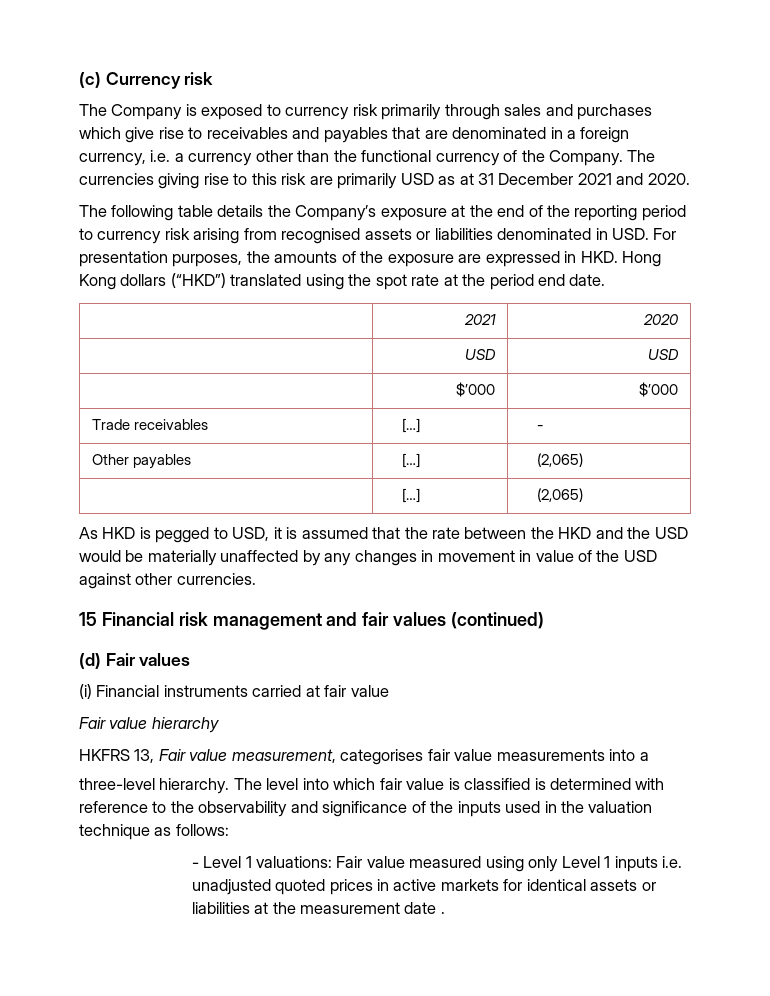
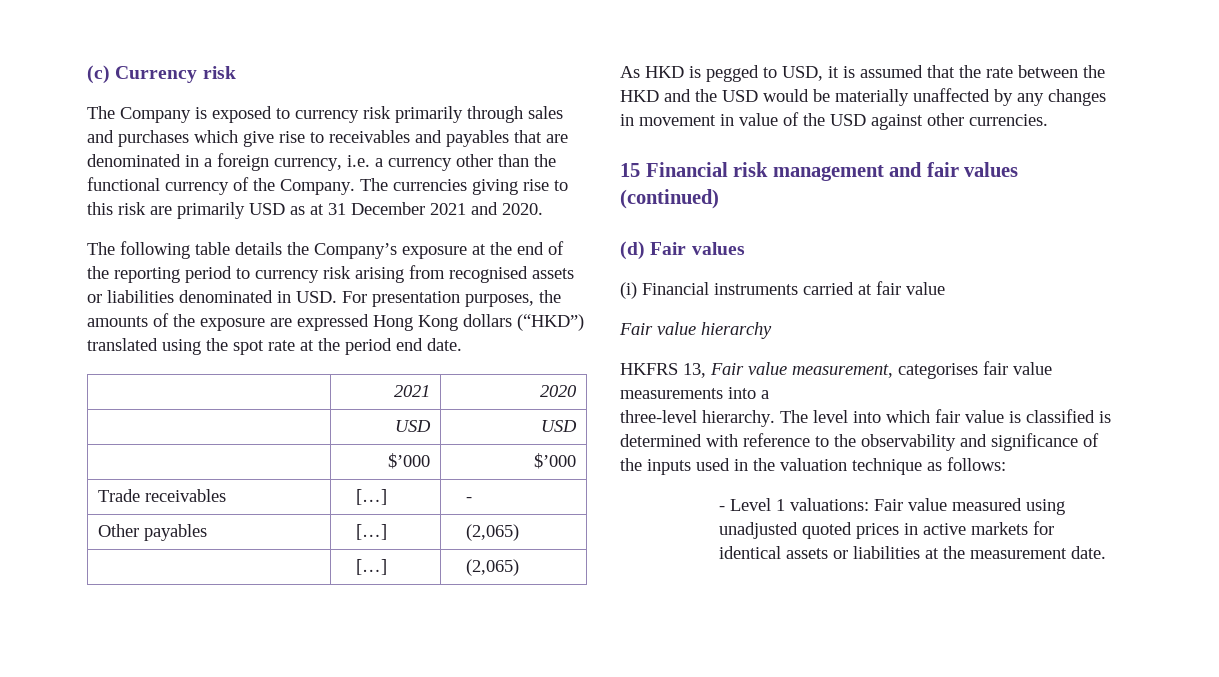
- The following table details the Company’s exposure at the end of the reporting period to currency risk arising from recognised assets or liabilities denominated in USD. For presentation purposes, the amounts of the exposure are expressed in HKD. Hong Kong dollars (“HKD”) translated using the spot rate at the period end date.
+ The following table details the Company’s exposure at the end of the reporting period to currency risk arising from recognised assets or liabilities denominated in USD. For presentation purposes, the amounts of the exposure are expressed Hong Kong dollars (“HKD”) translated using the spot rate at the period end date.
- - Level 1 valuations: Fair value measured using only Level 1 inputs i.e. unadjusted quoted prices in active markets for identical assets or liabilities at the measurement date .
+ - Level 1 valuations: Fair value measured using unadjusted quoted prices in active markets for identical assets or liabilities at the measurement date.

